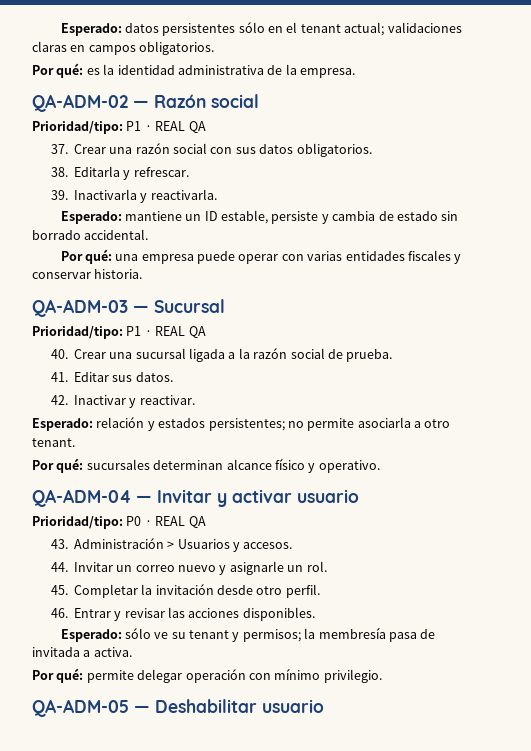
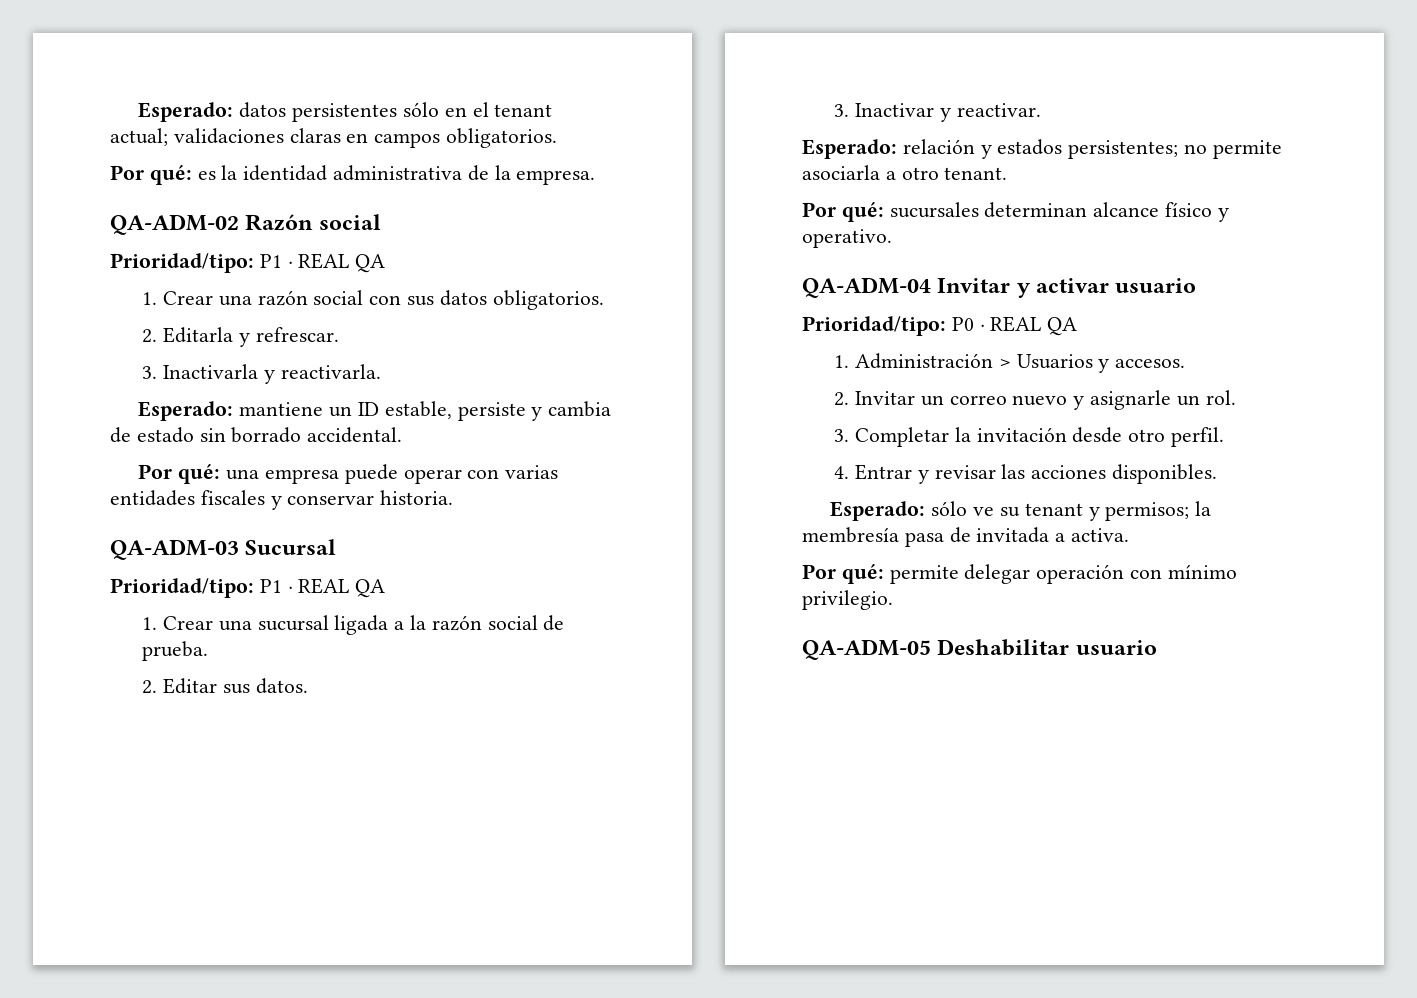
- QA-ADM-02 — Razón social
+ QA-ADM-02 Razón social
- 37. Crear una razón social con sus datos obligatorios.
+ 1. Crear una razón social con sus datos obligatorios.
- 38. Editarla y refrescar.
+ 2. Editarla y refrescar.
- 39. Inactivarla y reactivarla.
+ 3. Inactivarla y reactivarla.
- QA-ADM-03 — Sucursal
+ QA-ADM-03 Sucursal
- 40. Crear una sucursal ligada a la razón social de prueba.
+ 1. Crear una sucursal ligada a la razón social de prueba.
- 41. Editar sus datos.
+ 2. Editar sus datos.
- 42. Inactivar y reactivar.
+ 3. Inactivar y reactivar.
- QA-ADM-04 — Invitar y activar usuario
+ QA-ADM-04 Invitar y activar usuario
- 43. Administración > Usuarios y accesos.
+ 1. Administración > Usuarios y accesos.
- 44. Invitar un correo nuevo y asignarle un rol.
+ 2. Invitar un correo nuevo y asignarle un rol.
- 45. Completar la invitación desde otro perfil.
+ 3. Completar la invitación desde otro perfil.
- 46. Entrar y revisar las acciones disponibles.
+ 4. Entrar y revisar las acciones disponibles.
- QA-ADM-05 — Deshabilitar usuario
+ QA-ADM-05 Deshabilitar usuario

